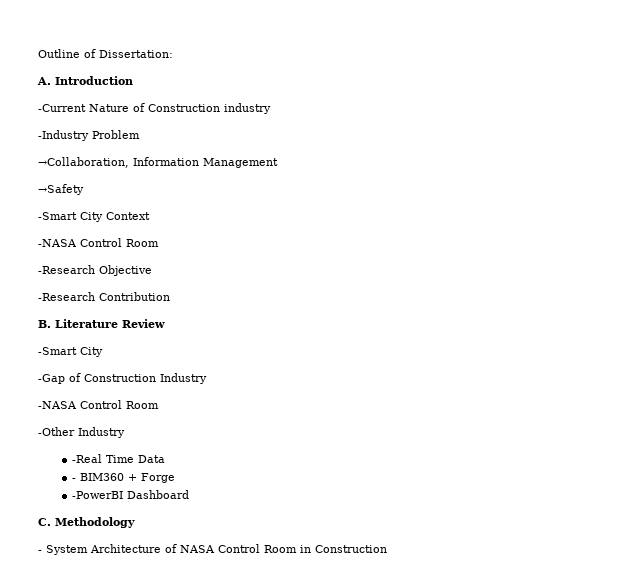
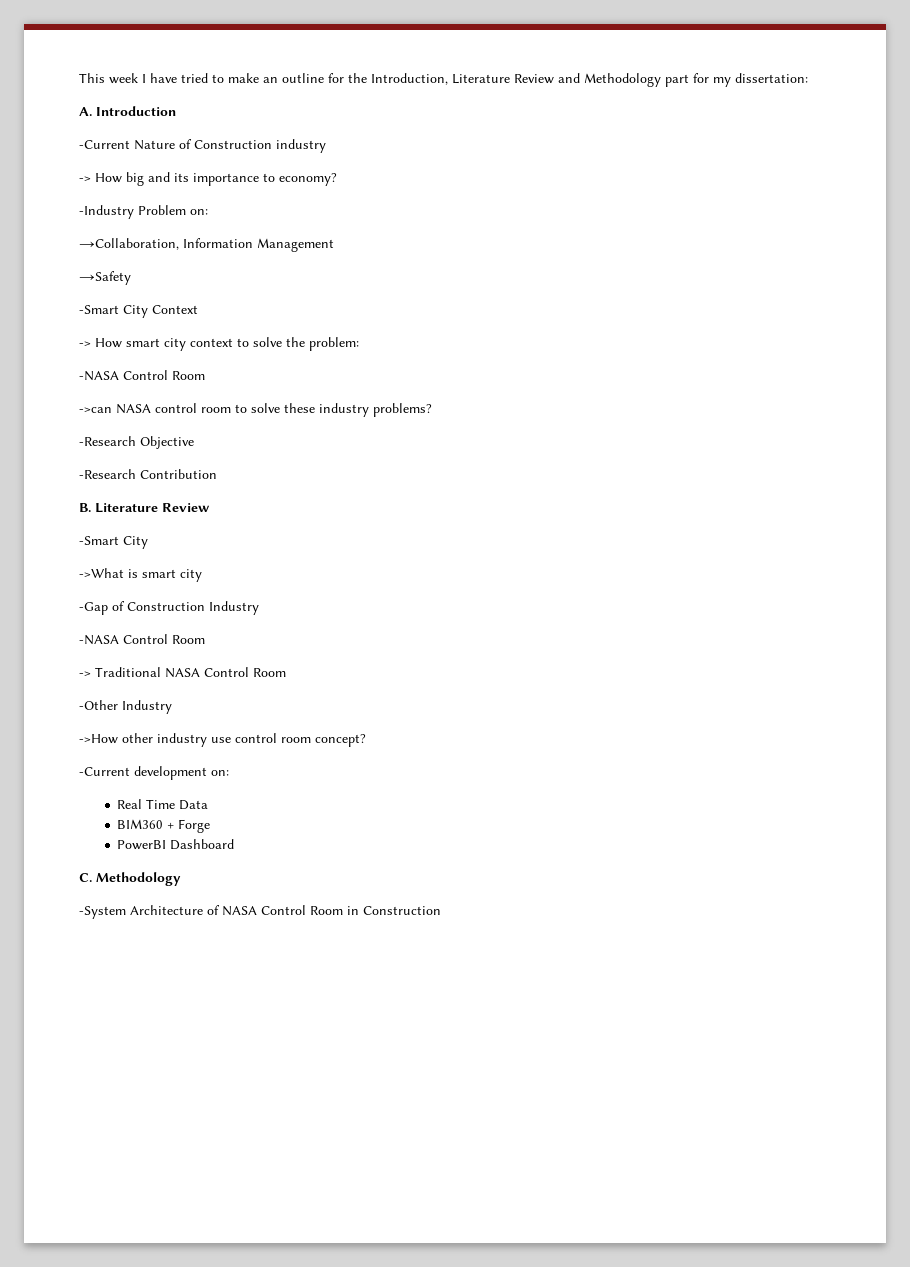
- Outline of Dissertation:
+ This week I have tried to make an outline for the Introduction, Literature Review and Methodology part for my dissertation:
+ -> How big and its importance to economy?
- -Industry Problem
+ -Industry Problem on:
  -Smart City Context
+ -> How smart city context to solve the problem:
  -NASA Control Room
+ ->can NASA control room to solve these industry problems?
+ ->What is smart city
+ -> Traditional NASA Control Room
  -Other Industry
- -Real Time Data
+ ->How other industry use control room concept?
+ -Current development on:
+ Real Time Data
- - BIM360 + Forge
+ BIM360 + Forge
- -PowerBI Dashboard
+ PowerBI Dashboard
- - System Architecture of NASA Control Room in Construction
+ -System Architecture of NASA Control Room in Construction

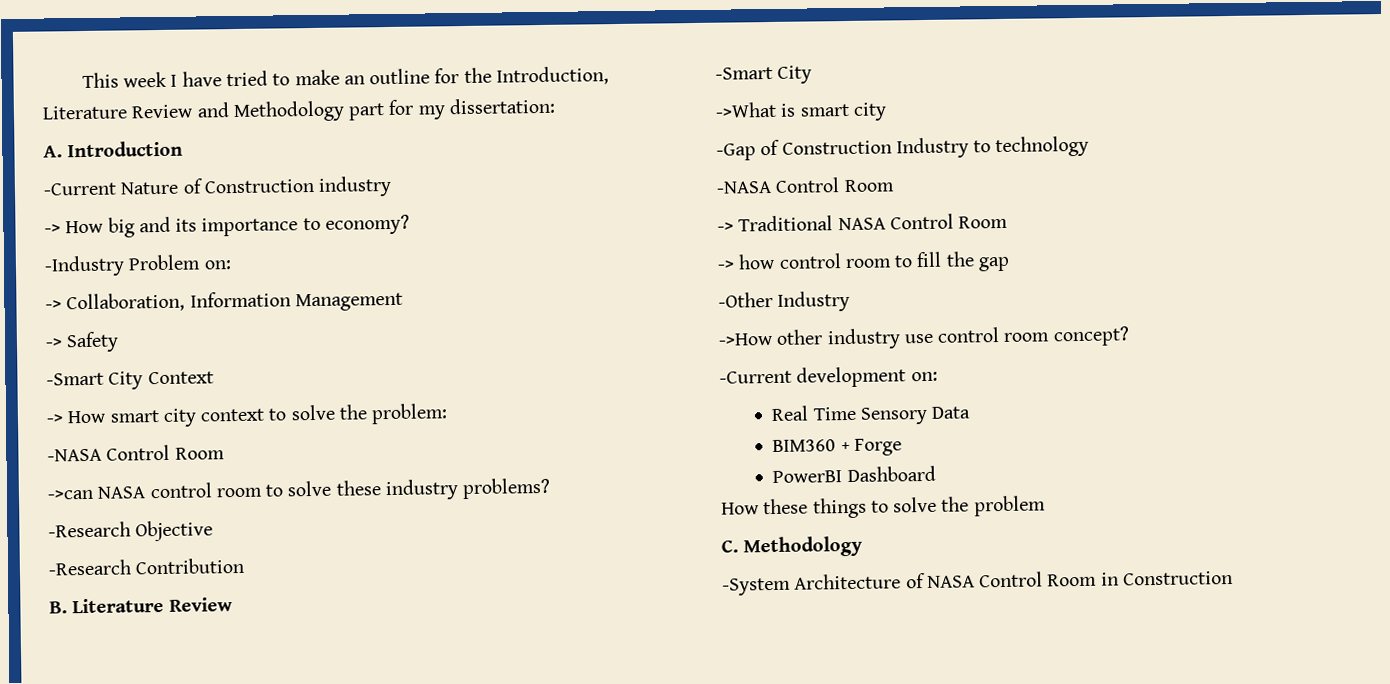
- →Collaboration, Information Management
+ -> Collaboration, Information Management
- →Safety
+ -> Safety
- -Gap of Construction Industry
+ -Gap of Construction Industry to technology
+ -> how control room to fill the gap
- Real Time Data
+ Real Time Sensory Data
+ How these things to solve the problem

